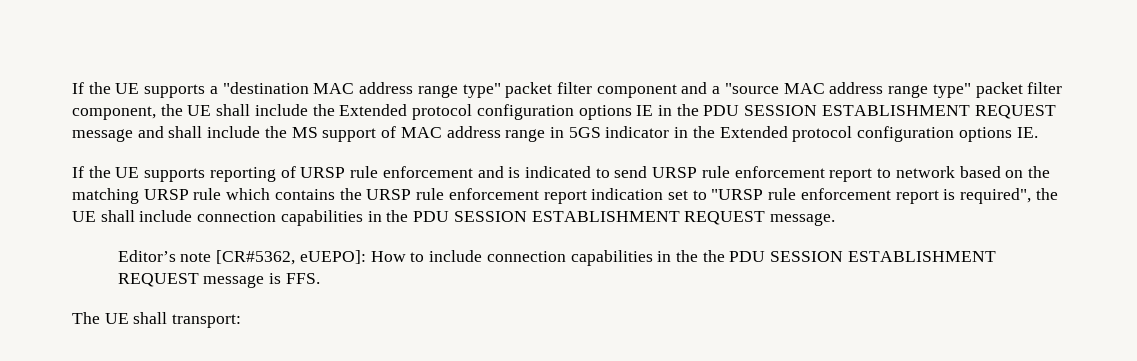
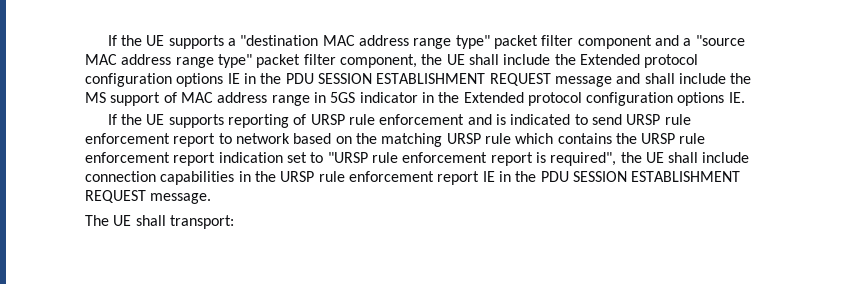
- If the UE supports reporting of URSP rule enforcement and is indicated to send URSP rule enforcement report to network based on the matching URSP rule which contains the URSP rule enforcement report indication set to "URSP rule enforcement report is required", the UE shall include connection capabilities in the PDU SESSION ESTABLISHMENT REQUEST message.
+ If the UE supports reporting of URSP rule enforcement and is indicated to send URSP rule enforcement report to network based on the matching URSP rule which contains the URSP rule enforcement report indication set to "URSP rule enforcement report is required", the UE shall include connection capabilities in the URSP rule enforcement report IE in the PDU SESSION ESTABLISHMENT REQUEST message.
- Editor’s note [CR#5362, eUEPO]: How to include connection capabilities in the the PDU SESSION ESTABLISHMENT REQUEST message is FFS.

